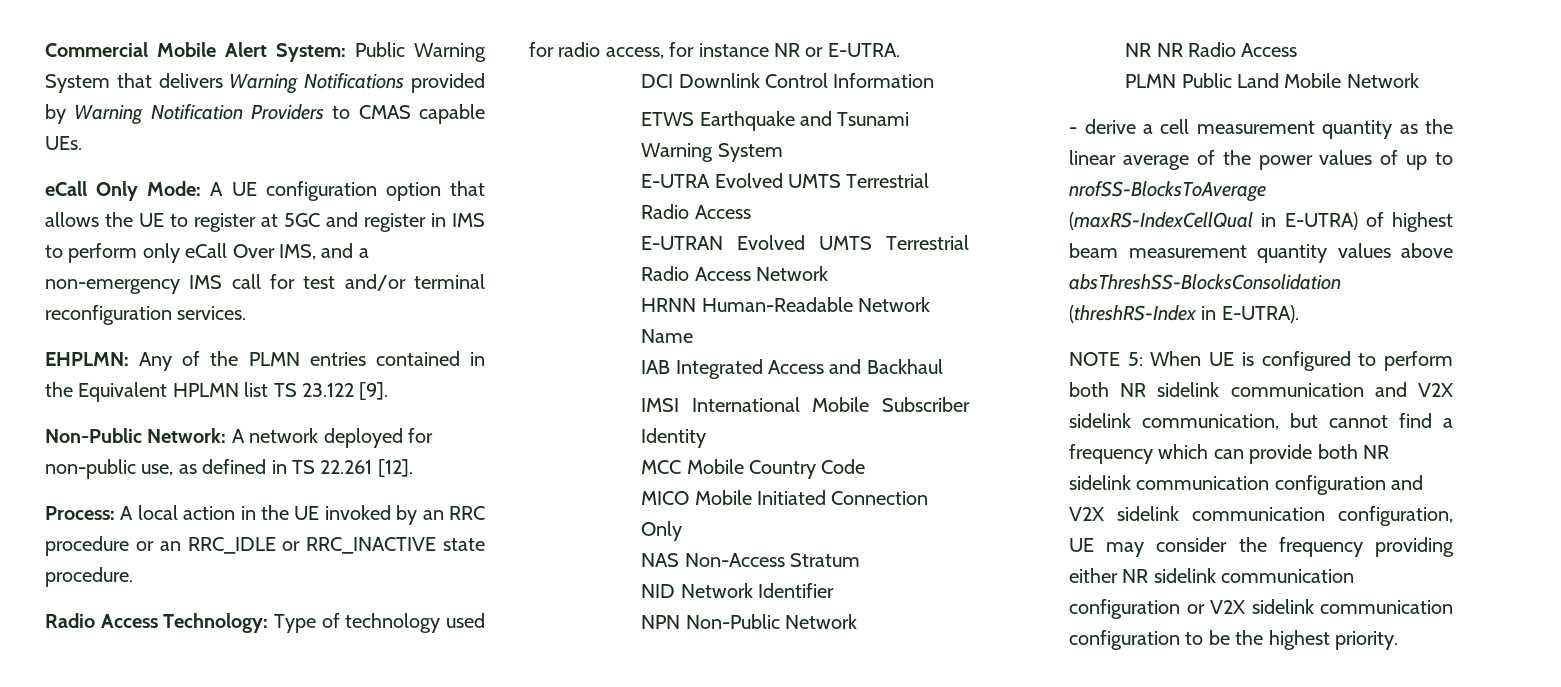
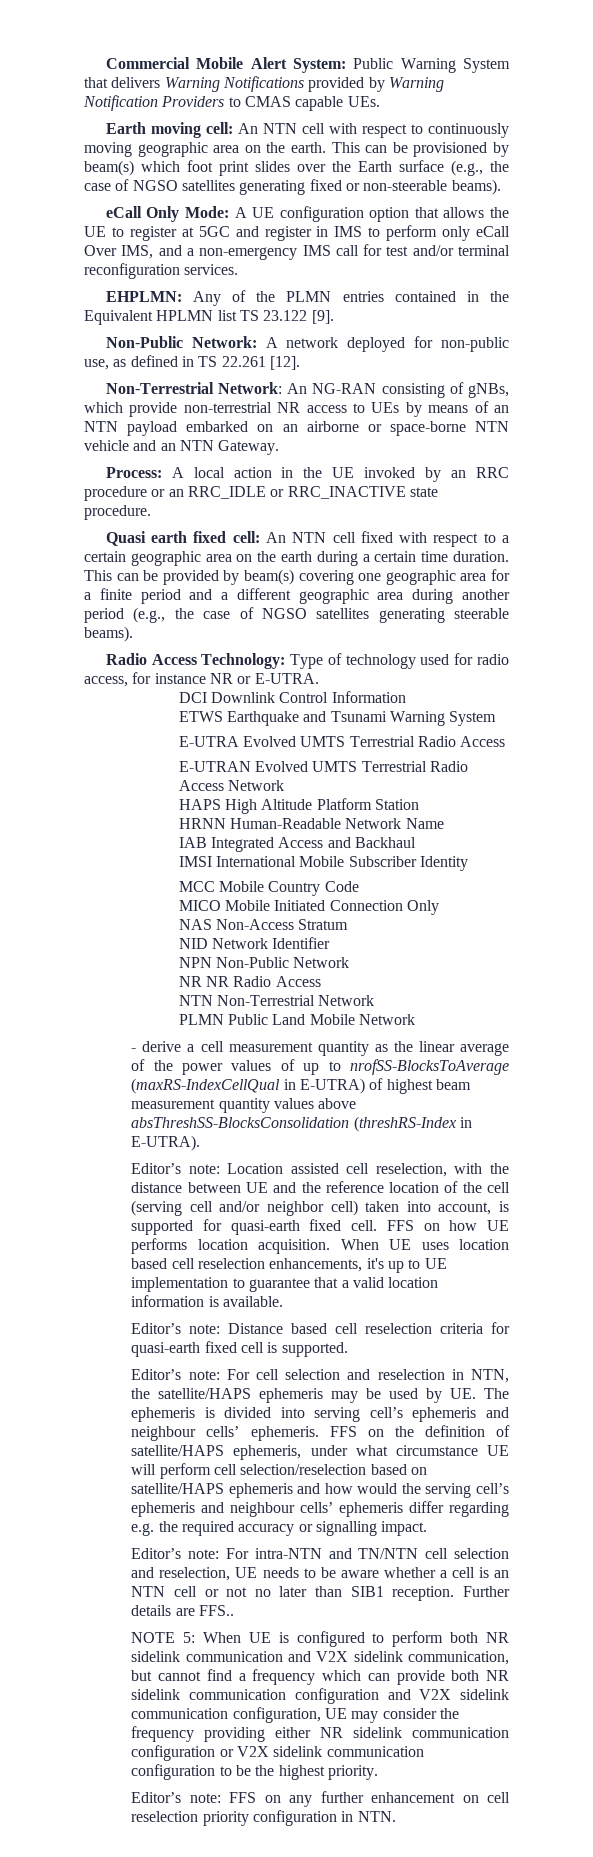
+ Earth moving cell: An NTN cell with respect to continuously moving geographic area on the earth. This can be provisioned by beam(s) which foot print slides over the Earth surface (e.g., the case of NGSO satellites generating fixed or non-steerable beams).
+ Non-Terrestrial Network: An NG-RAN consisting of gNBs, which provide non-terrestrial NR access to UEs by means of an NTN payload embarked on an airborne or space-borne NTN vehicle and an NTN Gateway.
+ Quasi earth fixed cell: An NTN cell fixed with respect to a certain geographic area on the earth during a certain time duration. This can be provided by beam(s) covering one geographic area for a finite period and a different geographic area during another period (e.g., the case of NGSO satellites generating steerable beams).
+ HAPS High Altitude Platform Station
+ NTN Non-Terrestrial Network
+ Editor’s note: Location assisted cell reselection, with the distance between UE and the reference location of the cell (serving cell and/or neighbor cell) taken into account, is supported for quasi-earth fixed cell. FFS on how UE performs location acquisition. When UE uses location based cell reselection enhancements, it's up to UE implementation to guarantee that a valid location information is available.
+ Editor’s note: Distance based cell reselection criteria for quasi-earth fixed cell is supported.
+ Editor’s note: For cell selection and reselection in NTN, the satellite/HAPS ephemeris may be used by UE. The ephemeris is divided into serving cell’s ephemeris and neighbour cells’ ephemeris. FFS on the definition of satellite/HAPS ephemeris, under what circumstance UE will perform cell selection/reselection based on satellite/HAPS ephemeris and how would the serving cell’s ephemeris and neighbour cells’ ephemeris differ regarding e.g. the required accuracy or signalling impact.
+ Editor’s note: For intra-NTN and TN/NTN cell selection and reselection, UE needs to be aware whether a cell is an NTN cell or not no later than SIB1 reception. Further details are FFS..
+ Editor’s note: FFS on any further enhancement on cell reselection priority configuration in NTN.

